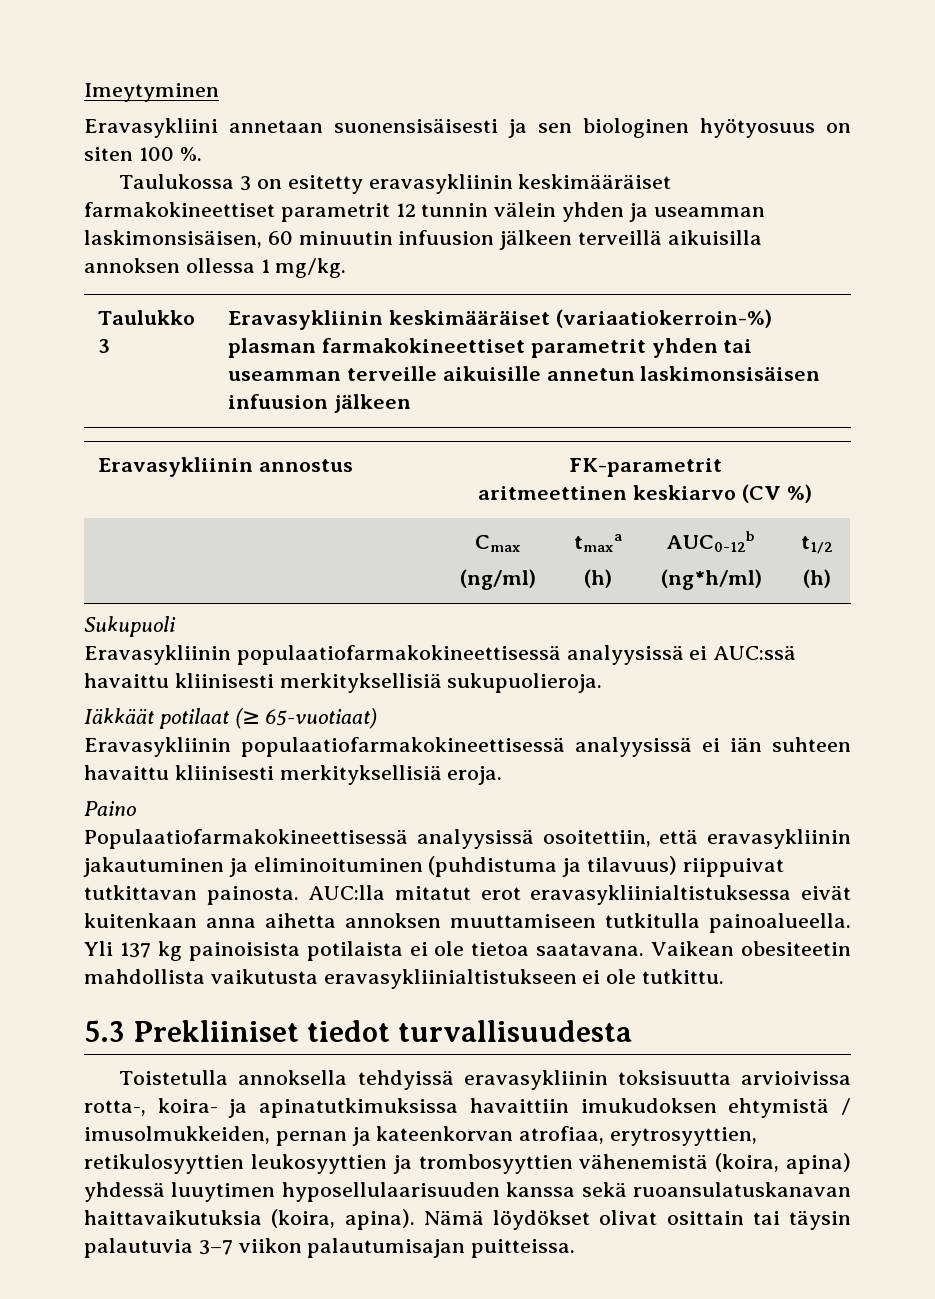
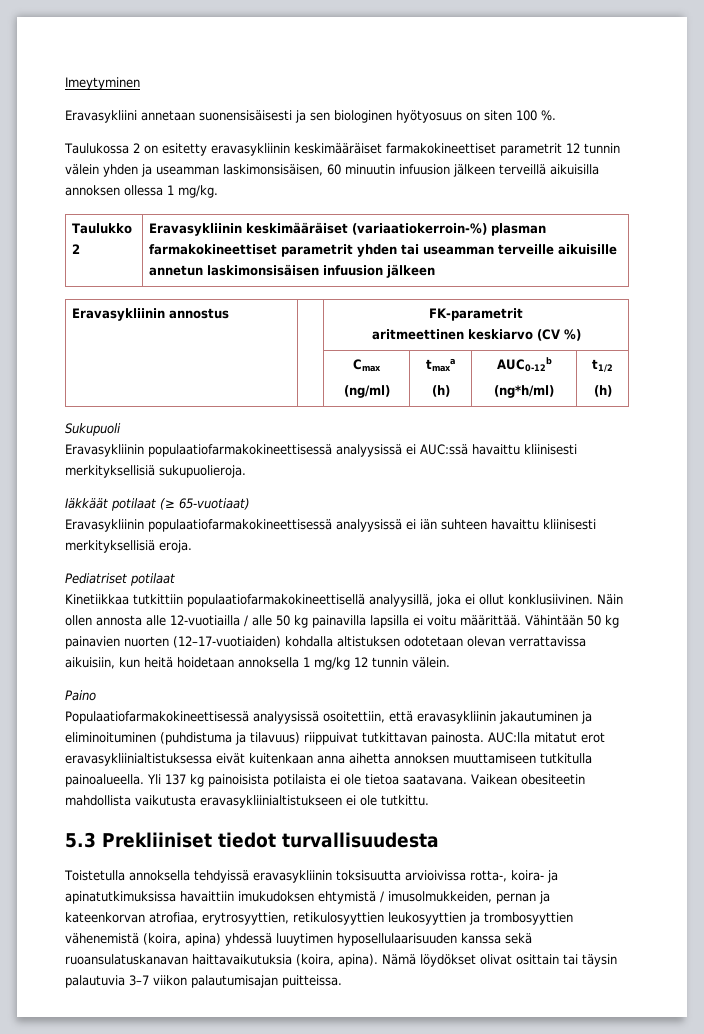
- Taulukossa 3 on esitetty eravasykliinin keskimääräiset farmakokineettiset parametrit 12 tunnin välein yhden ja useamman laskimonsisäisen, 60 minuutin infuusion jälkeen terveillä aikuisilla annoksen ollessa 1 mg/kg.
+ Taulukossa 2 on esitetty eravasykliinin keskimääräiset farmakokineettiset parametrit 12 tunnin välein yhden ja useamman laskimonsisäisen, 60 minuutin infuusion jälkeen terveillä aikuisilla annoksen ollessa 1 mg/kg.
- Taulukko 3 | Eravasykliinin keskimääräiset (variaatiokerroin-%) plasman farmakokineettiset parametrit yhden tai useamman terveille aikuisille annetun laskimonsisäisen infuusion jälkeen
+ Taulukko 2 | Eravasykliinin keskimääräiset (variaatiokerroin-%) plasman farmakokineettiset parametrit yhden tai useamman terveille aikuisille annetun laskimonsisäisen infuusion jälkeen
+ Pediatriset potilaat
+ Kinetiikkaa tutkittiin populaatiofarmakokineettisellä analyysillä, joka ei ollut konklusiivinen. Näin ollen annosta alle 12-vuotiailla / alle 50 kg painavilla lapsilla ei voitu määrittää. Vähintään 50 kg painavien nuorten (12–17-vuotiaiden) kohdalla altistuksen odotetaan olevan verrattavissa aikuisiin, kun heitä hoidetaan annoksella 1 mg/kg 12 tunnin välein.

